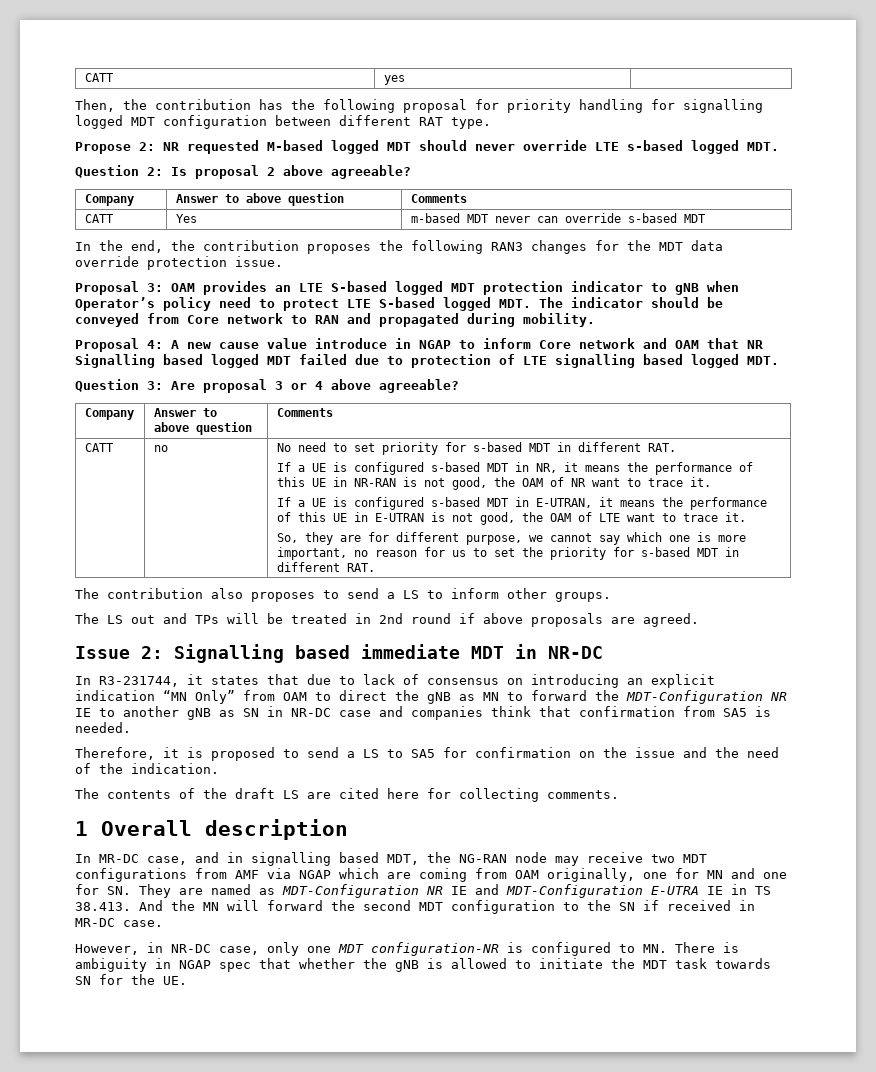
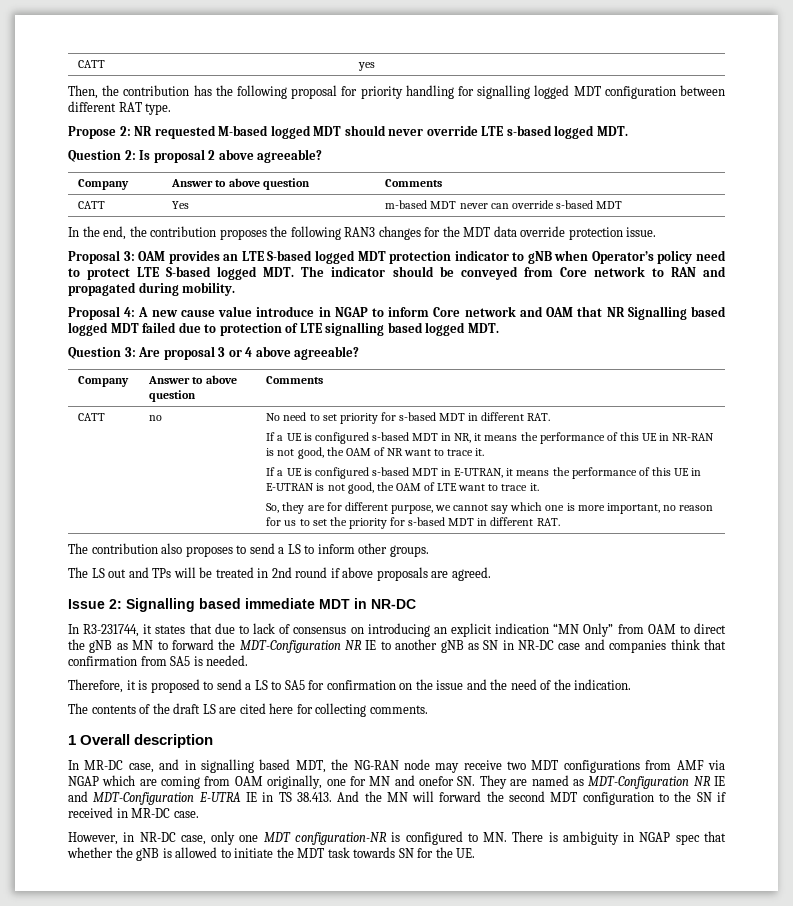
- In MR-DC case, and in signalling based MDT, the NG-RAN node may receive two MDT configurations from AMF via NGAP which are coming from OAM originally, one for MN and one for SN. They are named as MDT-Configuration NR IE and MDT-Configuration E-UTRA IE in TS 38.413. And the MN will forward the second MDT configuration to the SN if received in MR-DC case.
+ In MR-DC case, and in signalling based MDT, the NG-RAN node may receive two MDT configurations from AMF via NGAP which are coming from OAM originally, one for MN and onefor SN. They are named as MDT-Configuration NR IE and MDT-Configuration E-UTRA IE in TS 38.413. And the MN will forward the second MDT configuration to the SN if received in MR-DC case.

